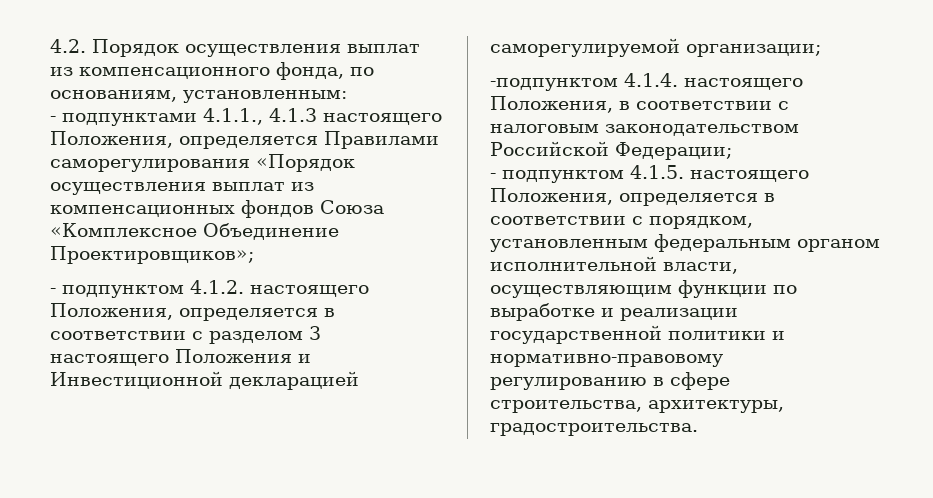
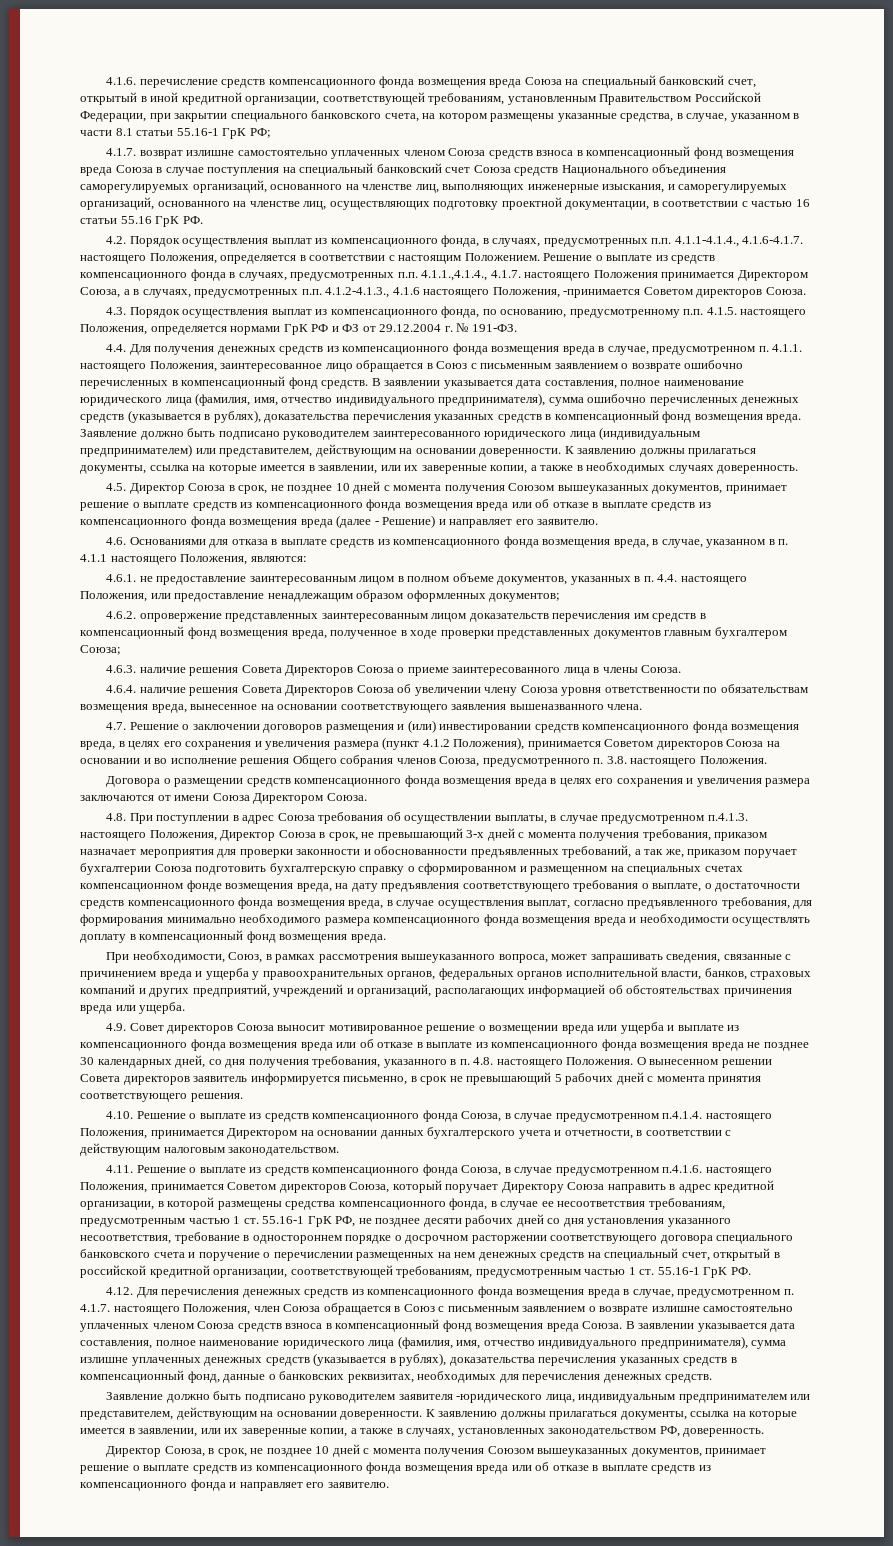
+ 4.1.6. перечисление средств компенсационного фонда возмещения вреда Союза на специальный банковский счет, открытый в иной кредитной организации, соответствующей требованиям, установленным Правительством Российской Федерации, при закрытии специального банковского счета, на котором размещены указанные средства, в случае, указанном в части 8.1 статьи 55.16-1 ГрК РФ;
+ 4.1.7. возврат излишне самостоятельно уплаченных членом Союза средств взноса в компенсационный фонд возмещения вреда Союза в случае поступления на специальный банковский счет Союза средств Национального объединения саморегулируемых организаций, основанного на членстве лиц, выполняющих инженерные изыскания, и саморегулируемых организаций, основанного на членстве лиц, осуществляющих подготовку проектной документации, в соответствии с частью 16 статьи 55.16 ГрК РФ.
- 4.2. Порядок осуществления выплат из компенсационного фонда, по основаниям, установленным:
- - подпунктами 4.1.1., 4.1.3 настоящего Положения, определяется Правилами саморегулирования «Порядок осуществления выплат из компенсационных фондов Союза «Комплексное Объединение Проектировщиков»;
- - подпунктом 4.1.2. настоящего Положения, определяется в соответствии с разделом 3 настоящего Положения и Инвестиционной декларацией саморегулируемой организации;
- -подпунктом 4.1.4. настоящего Положения, в соответствии с налоговым законодательством Российской Федерации;
- - подпунктом 4.1.5. настоящего Положения, определяется в соответствии с порядком, установленным федеральным органом исполнительной власти, осуществляющим функции по выработке и реализации государственной политики и нормативно-правовому регулированию в сфере строительства, архитектуры, градостроительства.
+ 4.2. Порядок осуществления выплат из компенсационного фонда, в случаях, предусмотренных п.п. 4.1.1-4.1.4., 4.1.6-4.1.7. настоящего Положения, определяется в соответствии с настоящим Положением. Решение о выплате из средств компенсационного фонда в случаях, предусмотренных п.п. 4.1.1.,4.1.4., 4.1.7. настоящего Положения принимается Директором Союза, а в случаях, предусмотренных п.п. 4.1.2-4.1.3., 4.1.6 настоящего Положения, -принимается Советом директоров Союза.
+ 4.3. Порядок осуществления выплат из компенсационного фонда, по основанию, предусмотренному п.п. 4.1.5. настоящего Положения, определяется нормами ГрК РФ и ФЗ от 29.12.2004 г. № 191-ФЗ.
+ 4.4. Для получения денежных средств из компенсационного фонда возмещения вреда в случае, предусмотренном п. 4.1.1. настоящего Положения, заинтересованное лицо обращается в Союз с письменным заявлением о возврате ошибочно перечисленных в компенсационный фонд средств. В заявлении указывается дата составления, полное наименование юридического лица (фамилия, имя, отчество индивидуального предпринимателя), сумма ошибочно перечисленных денежных средств (указывается в рублях), доказательства перечисления указанных средств в компенсационный фонд возмещения вреда. Заявление должно быть подписано руководителем заинтересованного юридического лица (индивидуальным предпринимателем) или представителем, действующим на основании доверенности. К заявлению должны прилагаться документы, ссылка на которые имеется в заявлении, или их заверенные копии, а также в необходимых случаях доверенность.
+ 4.5. Директор Союза в срок, не позднее 10 дней с момента получения Союзом вышеуказанных документов, принимает решение о выплате средств из компенсационного фонда возмещения вреда или об отказе в выплате средств из компенсационного фонда возмещения вреда (далее - Решение) и направляет его заявителю.
+ 4.6. Основаниями для отказа в выплате средств из компенсационного фонда возмещения вреда, в случае, указанном в п. 4.1.1 настоящего Положения, являются:
+ 4.6.1. не предоставление заинтересованным лицом в полном объеме документов, указанных в п. 4.4. настоящего Положения, или предоставление ненадлежащим образом оформленных документов;
+ 4.6.2. опровержение представленных заинтересованным лицом доказательств перечисления им средств в компенсационный фонд возмещения вреда, полученное в ходе проверки представленных документов главным бухгалтером Союза;
+ 4.6.3. наличие решения Совета Директоров Союза о приеме заинтересованного лица в члены Союза.
+ 4.6.4. наличие решения Совета Директоров Союза об увеличении члену Союза уровня ответственности по обязательствам возмещения вреда, вынесенное на основании соответствующего заявления вышеназванного члена.
+ 4.7. Решение о заключении договоров размещения и (или) инвестировании средств компенсационного фонда возмещения вреда, в целях его сохранения и увеличения размера (пункт 4.1.2 Положения), принимается Советом директоров Союза на основании и во исполнение решения Общего собрания членов Союза, предусмотренного п. 3.8. настоящего Положения.
+ Договора о размещении средств компенсационного фонда возмещения вреда в целях его сохранения и увеличения размера заключаются от имени Союза Директором Союза.
+ 4.8. При поступлении в адрес Союза требования об осуществлении выплаты, в случае предусмотренном п.4.1.3. настоящего Положения, Директор Союза в срок, не превышающий 3-х дней с момента получения требования, приказом назначает мероприятия для проверки законности и обоснованности предъявленных требований, а так же, приказом поручает бухгалтерии Союза подготовить бухгалтерскую справку о сформированном и размещенном на специальных счетах компенсационном фонде возмещения вреда, на дату предъявления соответствующего требования о выплате, о достаточности средств компенсационного фонда возмещения вреда, в случае осуществления выплат, согласно предъявленного требования, для формирования минимально необходимого размера компенсационного фонда возмещения вреда и необходимости осуществлять доплату в компенсационный фонд возмещения вреда.
+ При необходимости, Союз, в рамках рассмотрения вышеуказанного вопроса, может запрашивать сведения, связанные с причинением вреда и ущерба у правоохранительных органов, федеральных органов исполнительной власти, банков, страховых компаний и других предприятий, учреждений и организаций, располагающих информацией об обстоятельствах причинения вреда или ущерба.
+ 4.9. Совет директоров Союза выносит мотивированное решение о возмещении вреда или ущерба и выплате из компенсационного фонда возмещения вреда или об отказе в выплате из компенсационного фонда возмещения вреда не позднее 30 календарных дней, со дня получения требования, указанного в п. 4.8. настоящего Положения. О вынесенном решении Совета директоров заявитель информируется письменно, в срок не превышающий 5 рабочих дней с момента принятия соответствующего решения.
+ 4.10. Решение о выплате из средств компенсационного фонда Союза, в случае предусмотренном п.4.1.4. настоящего Положения, принимается Директором на основании данных бухгалтерского учета и отчетности, в соответствии с действующим налоговым законодательством.
+ 4.11. Решение о выплате из средств компенсационного фонда Союза, в случае предусмотренном п.4.1.6. настоящего Положения, принимается Советом директоров Союза, который поручает Директору Союза направить в адрес кредитной организации, в которой размещены средства компенсационного фонда, в случае ее несоответствия требованиям, предусмотренным частью 1 ст. 55.16-1 ГрК РФ, не позднее десяти рабочих дней со дня установления указанного несоответствия, требование в одностороннем порядке о досрочном расторжении соответствующего договора специального банковского счета и поручение о перечислении размещенных на нем денежных средств на специальный счет, открытый в российской кредитной организации, соответствующей требованиям, предусмотренным частью 1 ст. 55.16-1 ГрК РФ.
+ 4.12. Для перечисления денежных средств из компенсационного фонда возмещения вреда в случае, предусмотренном п. 4.1.7. настоящего Положения, член Союза обращается в Союз с письменным заявлением о возврате излишне самостоятельно уплаченных членом Союза средств взноса в компенсационный фонд возмещения вреда Союза. В заявлении указывается дата составления, полное наименование юридического лица (фамилия, имя, отчество индивидуального предпринимателя), сумма излишне уплаченных денежных средств (указывается в рублях), доказательства перечисления указанных средств в компенсационный фонд, данные о банковских реквизитах, необходимых для перечисления денежных средств.
+ Заявление должно быть подписано руководителем заявителя -юридического лица, индивидуальным предпринимателем или представителем, действующим на основании доверенности. К заявлению должны прилагаться документы, ссылка на которые имеется в заявлении, или их заверенные копии, а также в случаях, установленных законодательством РФ, доверенность.
+ Директор Союза, в срок, не позднее 10 дней с момента получения Союзом вышеуказанных документов, принимает решение о выплате средств из компенсационного фонда возмещения вреда или об отказе в выплате средств из компенсационного фонда и направляет его заявителю.

